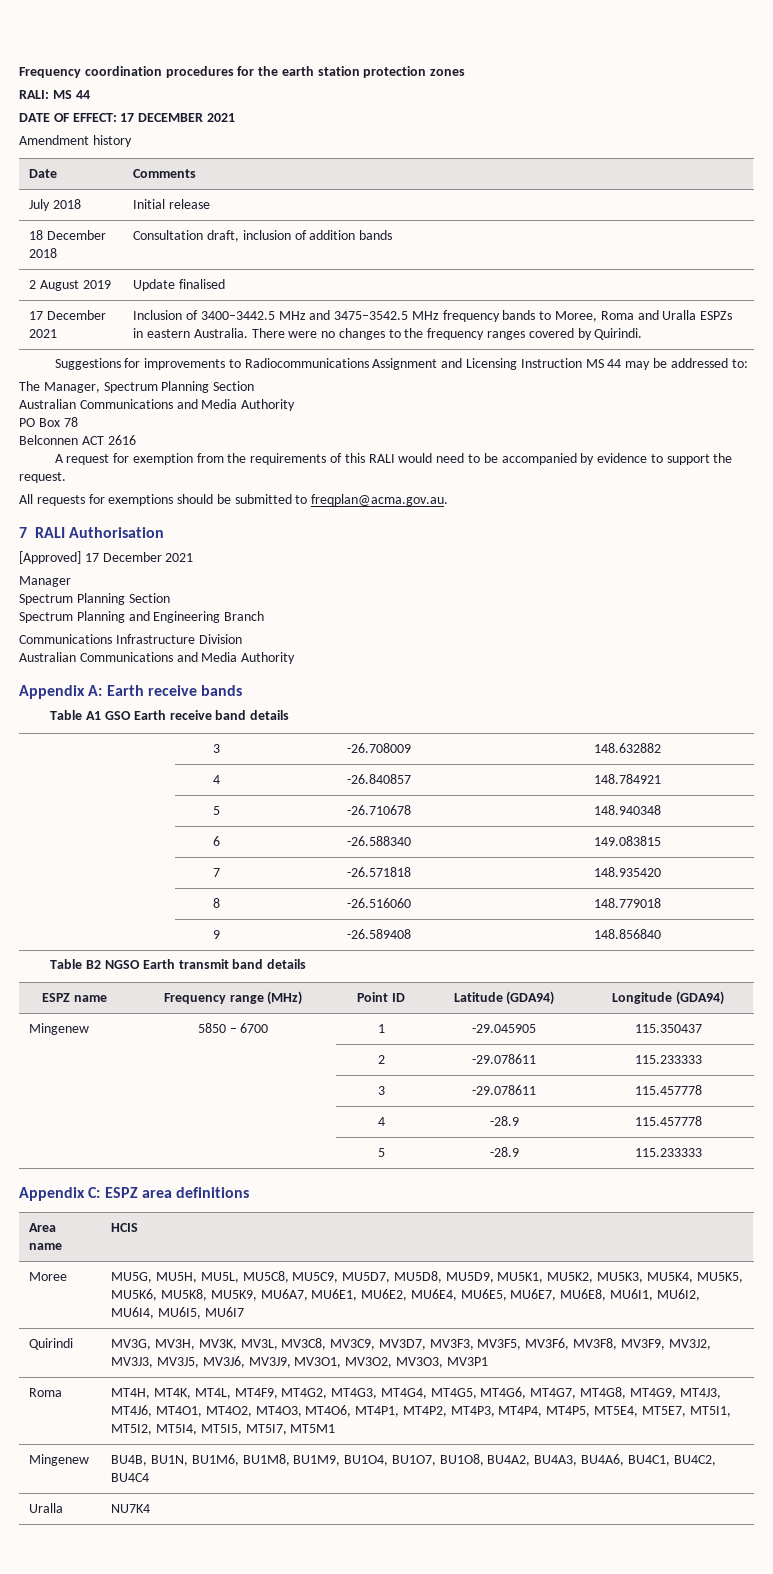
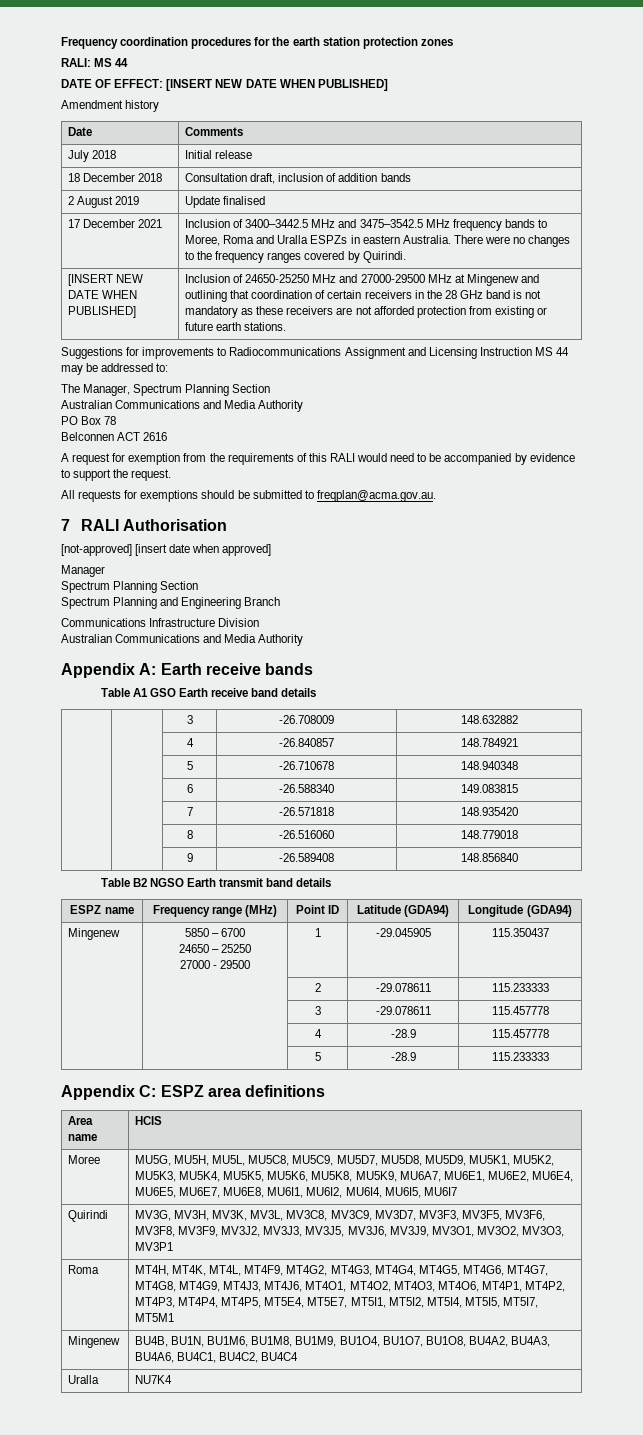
- DATE OF EFFECT: 17 DECEMBER 2021
+ DATE OF EFFECT: [INSERT NEW DATE WHEN PUBLISHED]
+ [INSERT NEW DATE WHEN PUBLISHED] | Inclusion of 24650-25250 MHz and 27000-29500 MHz at Mingenew and outlining that coordination of certain receivers in the 28 GHz band is not mandatory as these receivers are not afforded protection from existing or future earth stations.
- [Approved] 17 December 2021
+ [not-approved] [insert date when approved]
- Mingenew | 5850 – 6700 | 1 | -29.045905 | 115.350437
+ Mingenew | 5850 – 6700
+ 24650 – 25250
+ 27000 - 29500 | 1 | -29.045905 | 115.350437

